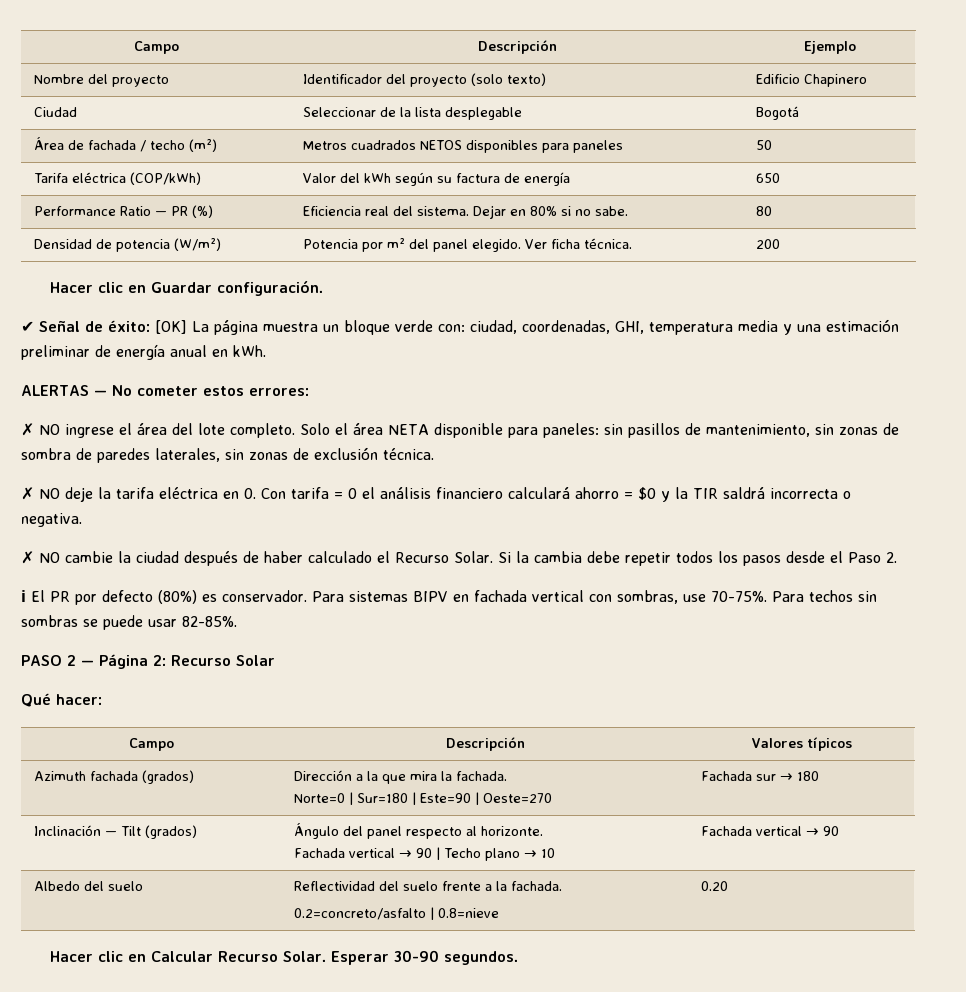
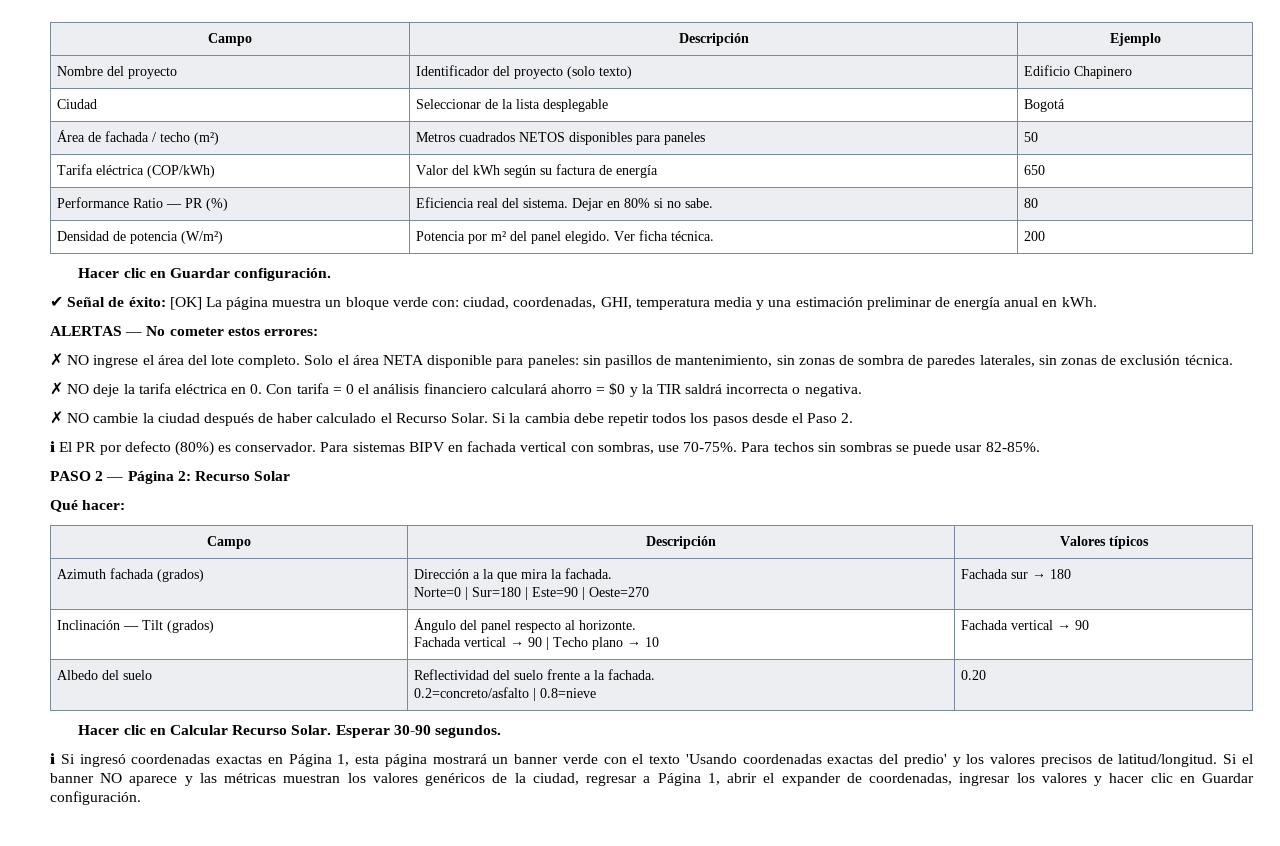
+ ℹ Si ingresó coordenadas exactas en Página 1, esta página mostrará un banner verde con el texto 'Usando coordenadas exactas del predio' y los valores precisos de latitud/longitud. Si el banner NO aparece y las métricas muestran los valores genéricos de la ciudad, regresar a Página 1, abrir el expander de coordenadas, ingresar los valores y hacer clic en Guardar configuración.

